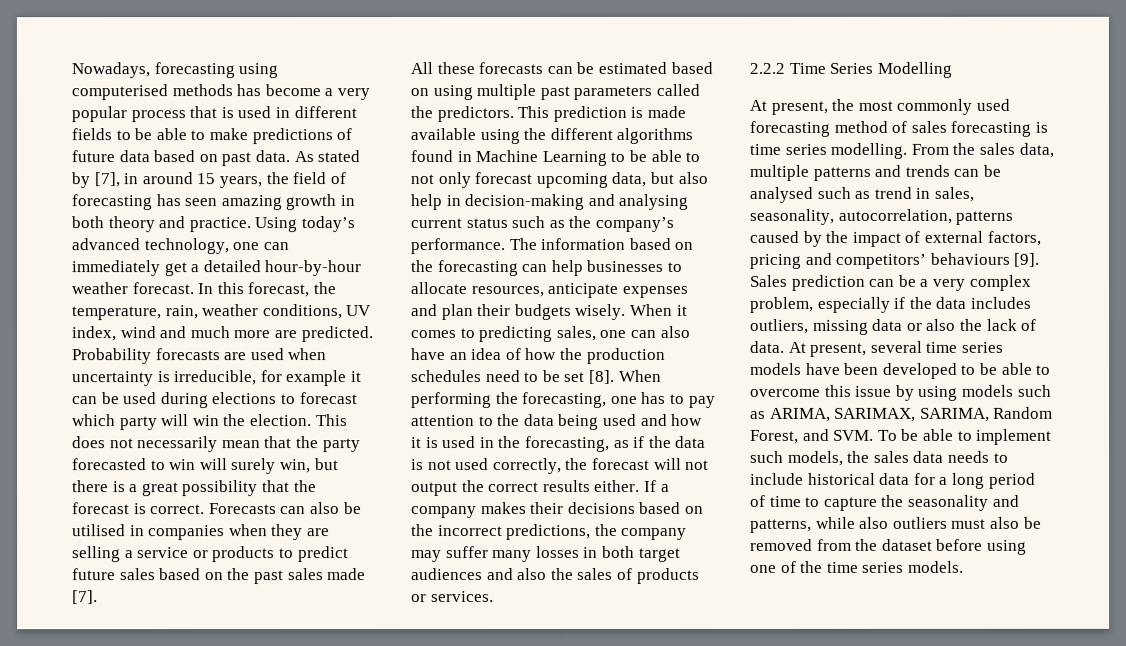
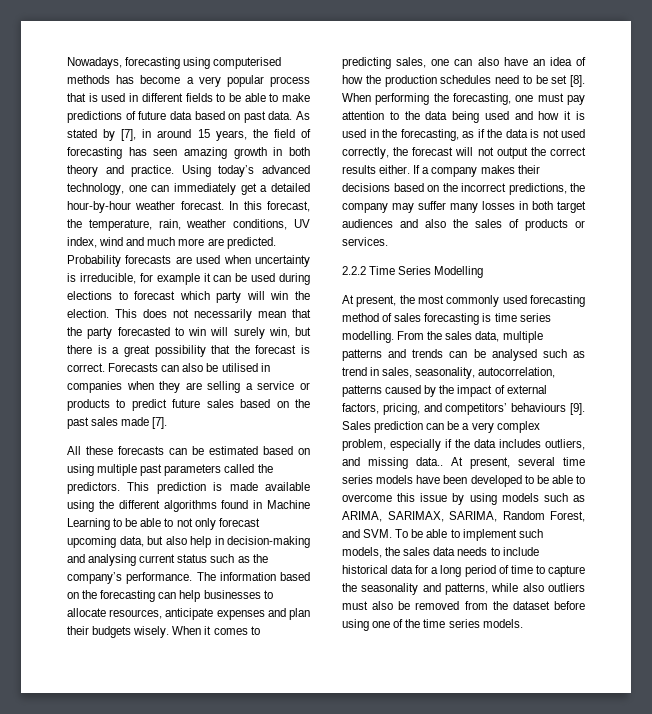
- When performing the forecasting, one has to pay attention to the data being used and how it is used in the forecasting, as if the data is not used correctly, the forecast will not output the correct results either.
+ When performing the forecasting, one must pay attention to the data being used and how it is used in the forecasting, as if the data is not used correctly, the forecast will not output the correct results either.
- From the sales data, multiple patterns and trends can be analysed such as trend in sales, seasonality, autocorrelation, patterns caused by the impact of external factors, pricing and competitors’ behaviours [9].
+ From the sales data, multiple patterns and trends can be analysed such as trend in sales, seasonality, autocorrelation, patterns caused by the impact of external factors, pricing, and competitors’ behaviours [9].
- Sales prediction can be a very complex problem, especially if the data includes outliers, missing data or also the lack of data.
+ Sales prediction can be a very complex problem, especially if the data includes outliers, and missing data..

